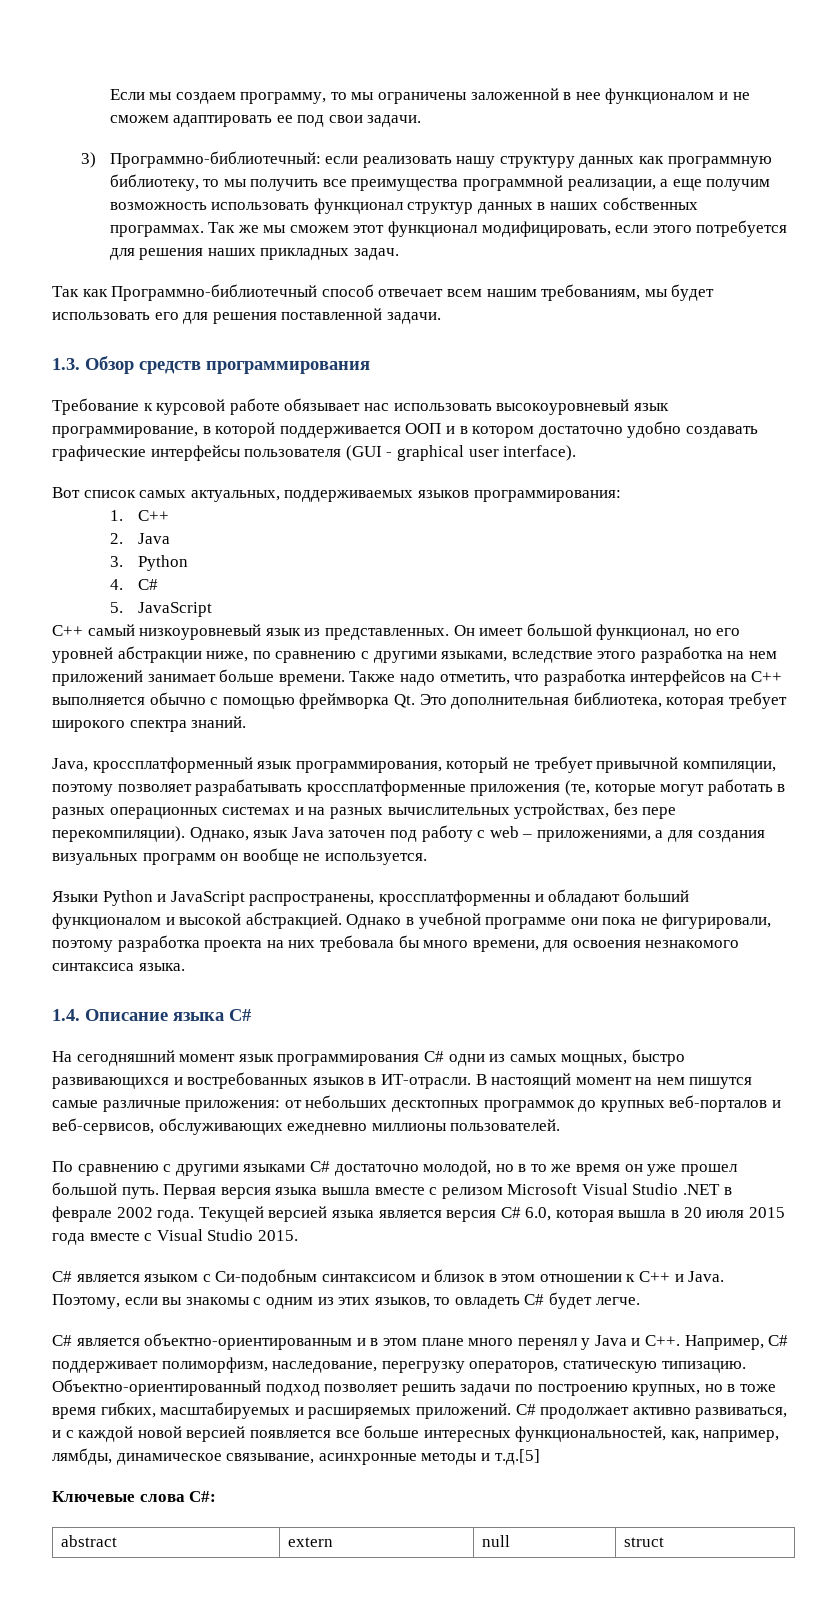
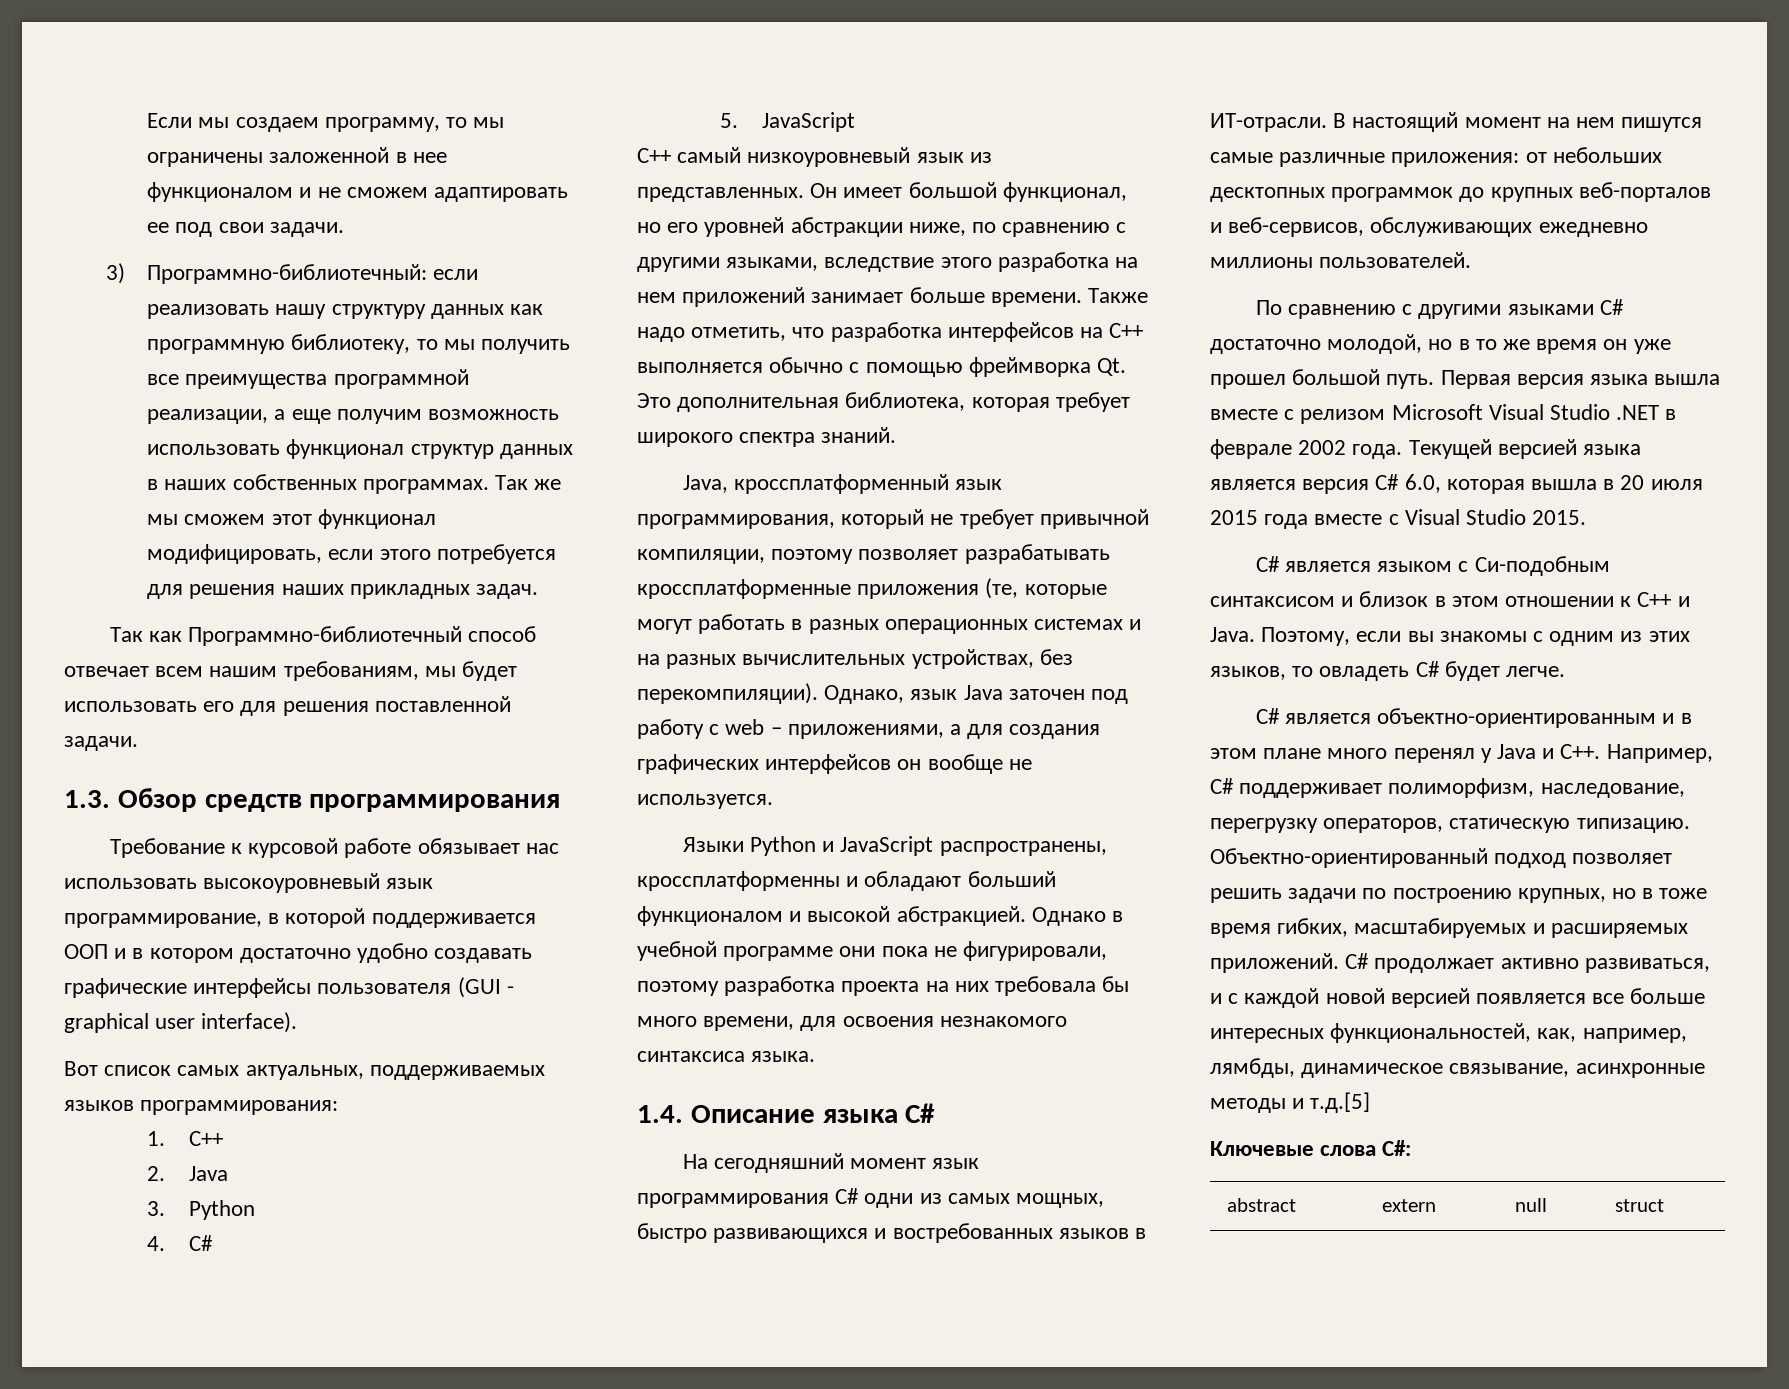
- Java, кроссплатформенный язык программирования, который не требует привычной компиляции, поэтому позволяет разрабатывать кроссплатформенные приложения (те, которые могут работать в разных операционных системах и на разных вычислительных устройствах, без пере перекомпиляции).
+ Java, кроссплатформенный язык программирования, который не требует привычной компиляции, поэтому позволяет разрабатывать кроссплатформенные приложения (те, которые могут работать в разных операционных системах и на разных вычислительных устройствах, без перекомпиляции).
- Однако, язык Java заточен под работу с web – приложениями, а для создания визуальных программ он вообще не используется.
+ Однако, язык Java заточен под работу с web – приложениями, а для создания графических интерфейсов он вообще не используется.

